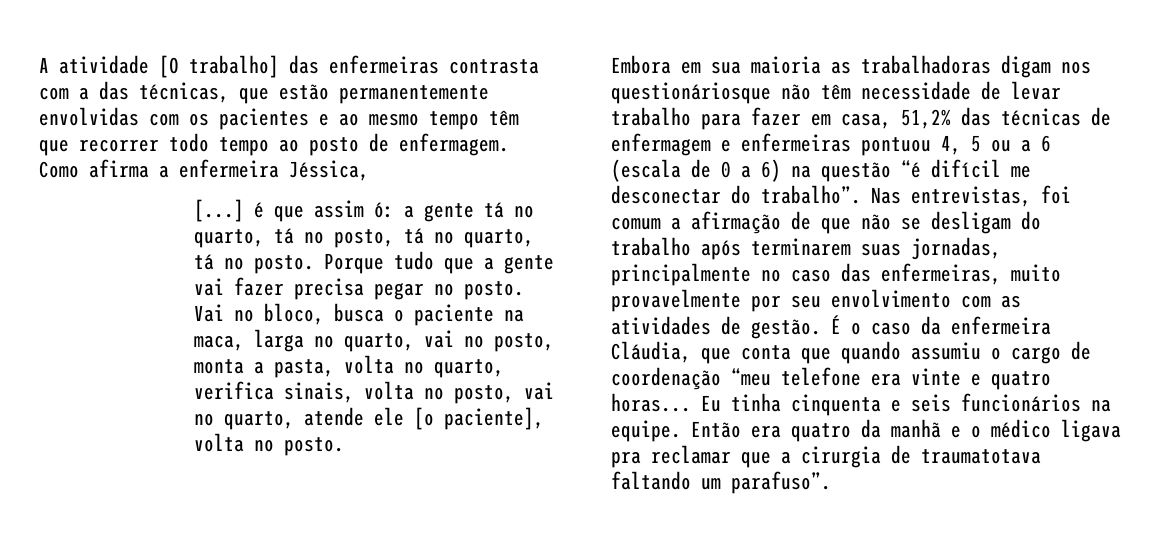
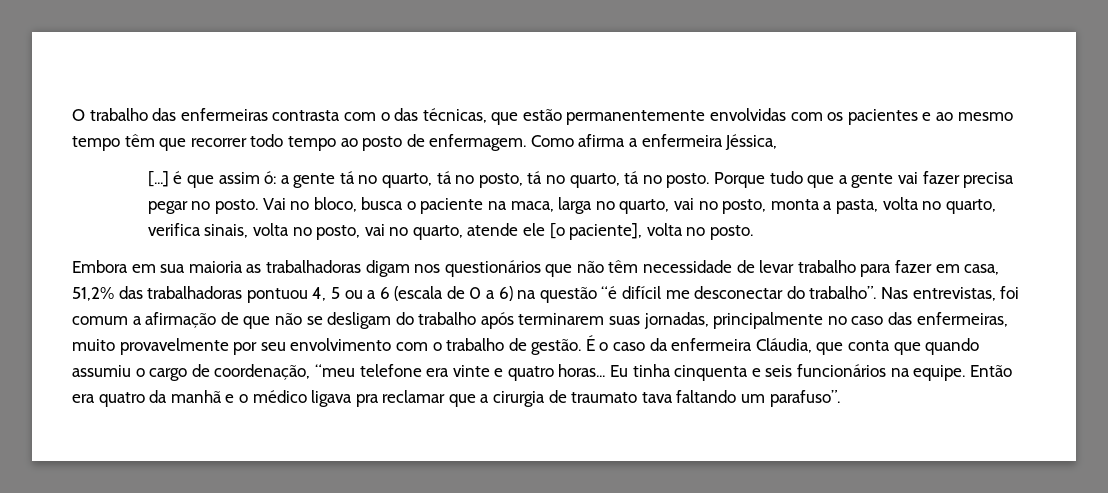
- A atividade [O trabalho] das enfermeiras contrasta com a das técnicas, que estão permanentemente envolvidas com os pacientes e ao mesmo tempo têm que recorrer todo tempo ao posto de enfermagem.
+ O trabalho das enfermeiras contrasta com o das técnicas, que estão permanentemente envolvidas com os pacientes e ao mesmo tempo têm que recorrer todo tempo ao posto de enfermagem.
- Embora em sua maioria as trabalhadoras digam nos questionáriosque não têm necessidade de levar trabalho para fazer em casa, 51,2% das técnicas de enfermagem e enfermeiras pontuou 4, 5 ou a 6 (escala de 0 a 6) na questão “é difícil me desconectar do trabalho”.
+ Embora em sua maioria as trabalhadoras digam nos questionários que não têm necessidade de levar trabalho para fazer em casa, 51,2% das trabalhadoras pontuou 4, 5 ou a 6 (escala de 0 a 6) na questão “é difícil me desconectar do trabalho”.
- Nas entrevistas, foi comum a afirmação de que não se desligam do trabalho após terminarem suas jornadas, principalmente no caso das enfermeiras, muito provavelmente por seu envolvimento com as atividades de gestão.
+ Nas entrevistas, foi comum a afirmação de que não se desligam do trabalho após terminarem suas jornadas, principalmente no caso das enfermeiras, muito provavelmente por seu envolvimento com o trabalho de gestão.
- É o caso da enfermeira Cláudia, que conta que quando assumiu o cargo de coordenação “meu telefone era vinte e quatro horas...
+ É o caso da enfermeira Cláudia, que conta que quando assumiu o cargo de coordenação, “meu telefone era vinte e quatro horas...
- Então era quatro da manhã e o médico ligava pra reclamar que a cirurgia de traumatotava faltando um parafuso”.
+ Então era quatro da manhã e o médico ligava pra reclamar que a cirurgia de traumato tava faltando um parafuso”.

